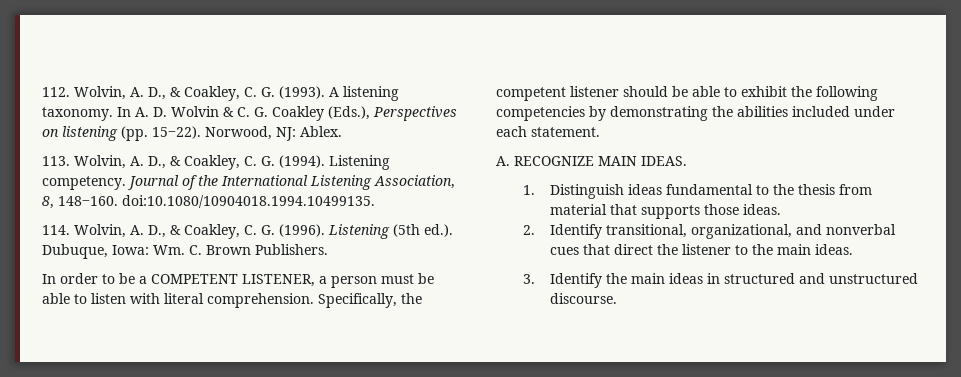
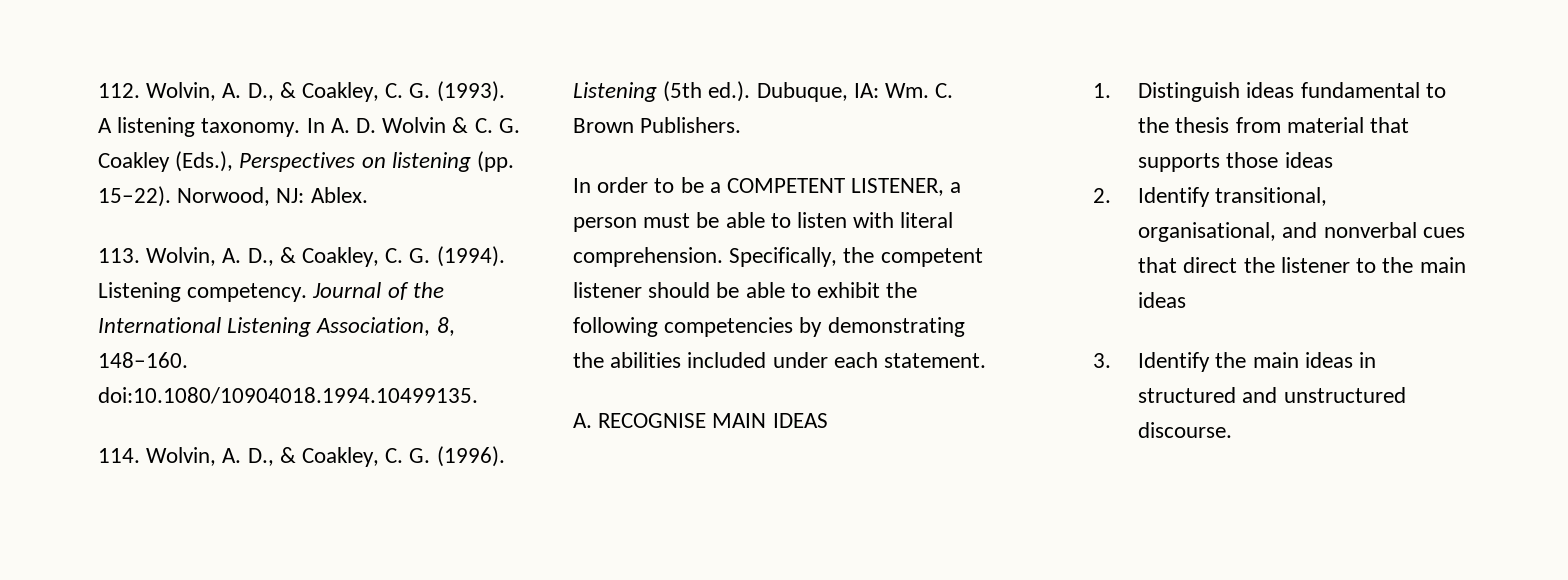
- Listening (5th ed.). Dubuque, Iowa: Wm. C. Brown Publishers.
+ Listening (5th ed.). Dubuque, IA: Wm. C. Brown Publishers.
- A. RECOGNIZE MAIN IDEAS.
+ A. RECOGNISE MAIN IDEAS
- 1. Distinguish ideas fundamental to the thesis from material that supports those ideas.
+ 1. Distinguish ideas fundamental to the thesis from material that supports those ideas
- 2. Identify transitional, organizational, and nonverbal cues that direct the listener to the main ideas.
+ 2. Identify transitional, organisational, and nonverbal cues that direct the listener to the main ideas

